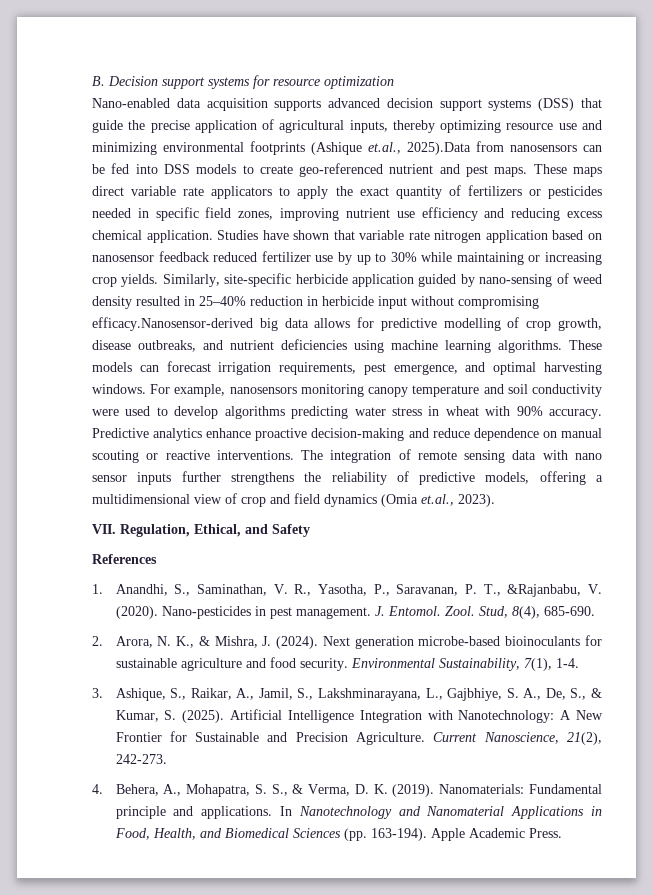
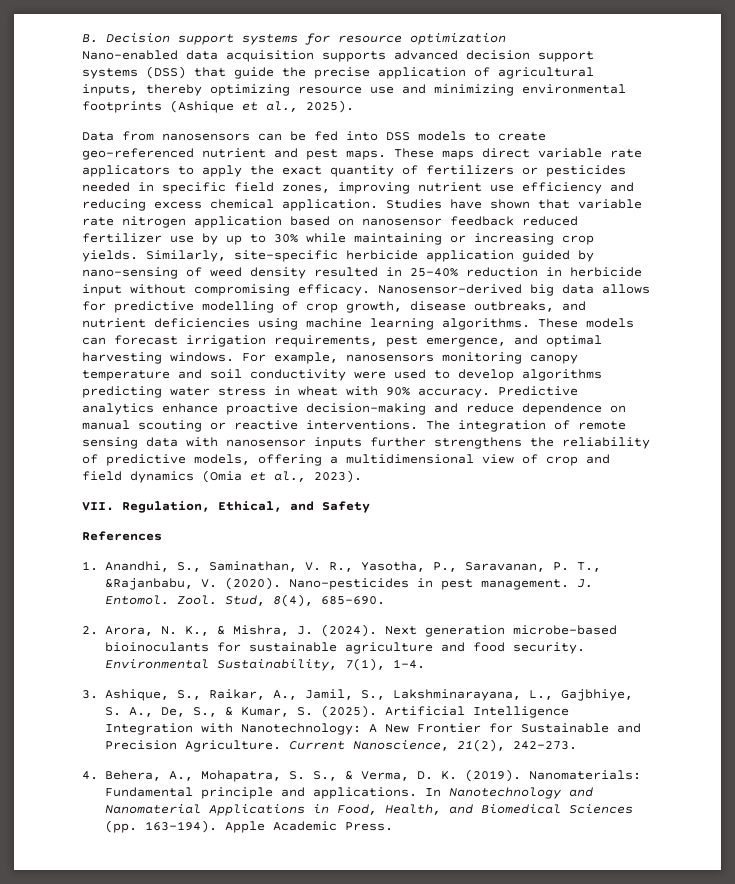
- Nano-enabled data acquisition supports advanced decision support systems (DSS) that guide the precise application of agricultural inputs, thereby optimizing resource use and minimizing environmental footprints (Ashique et.al., 2025).Data from nanosensors can be fed into DSS models to create geo-referenced nutrient and pest maps.
+ Nano-enabled data acquisition supports advanced decision support systems (DSS) that guide the precise application of agricultural inputs, thereby optimizing resource use and minimizing environmental footprints (Ashique et al., 2025).
+ Data from nanosensors can be fed into DSS models to create geo-referenced nutrient and pest maps.
- Similarly, site-specific herbicide application guided by nano-sensing of weed density resulted in 25–40% reduction in herbicide input without compromising efficacy.Nanosensor-derived big data allows for predictive modelling of crop growth, disease outbreaks, and nutrient deficiencies using machine learning algorithms.
+ Similarly, site-specific herbicide application guided by nano-sensing of weed density resulted in 25–40% reduction in herbicide input without compromising efficacy. Nanosensor-derived big data allows for predictive modelling of crop growth, disease outbreaks, and nutrient deficiencies using machine learning algorithms.
- The integration of remote sensing data with nano sensor inputs further strengthens the reliability of predictive models, offering a multidimensional view of crop and field dynamics (Omia et.al., 2023).
+ The integration of remote sensing data with nanosensor inputs further strengthens the reliability of predictive models, offering a multidimensional view of crop and field dynamics (Omia et al., 2023).

